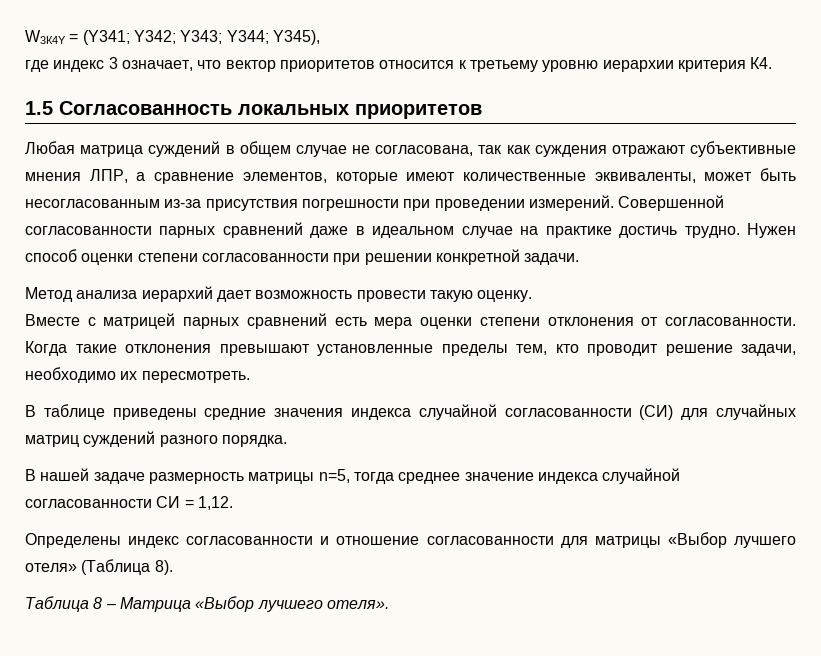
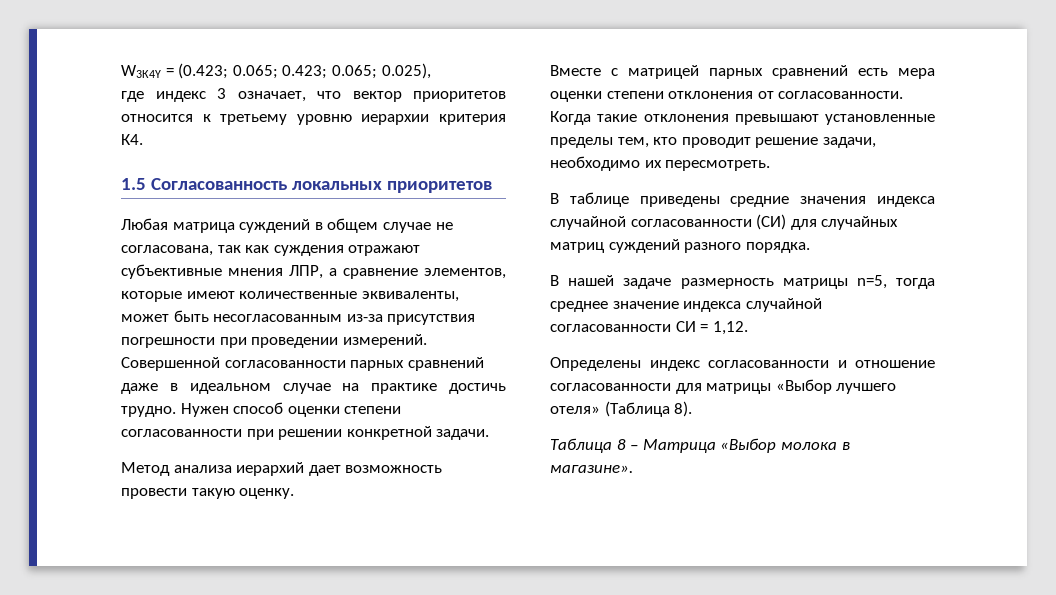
- W3К4Y = (Y341; Y342; Y343; Y344; Y345),
+ W3К4Y = (0.423; 0.065; 0.423; 0.065; 0.025),
- Таблица 8 – Матрица «Выбор лучшего отеля».
+ Таблица 8 – Матрица «Выбор молока в магазине».

